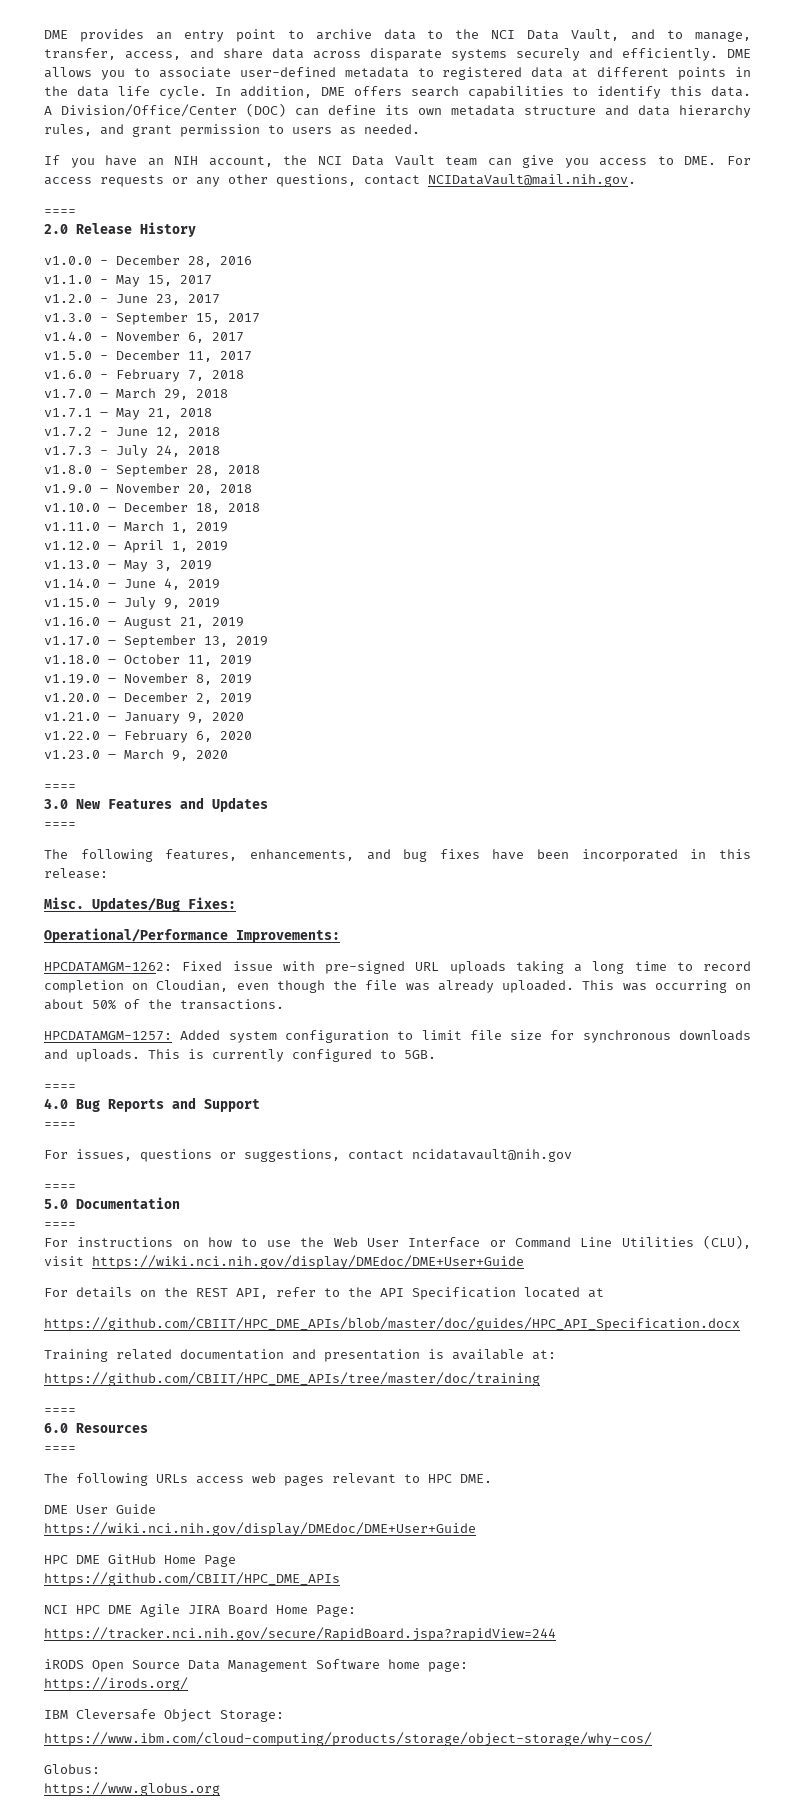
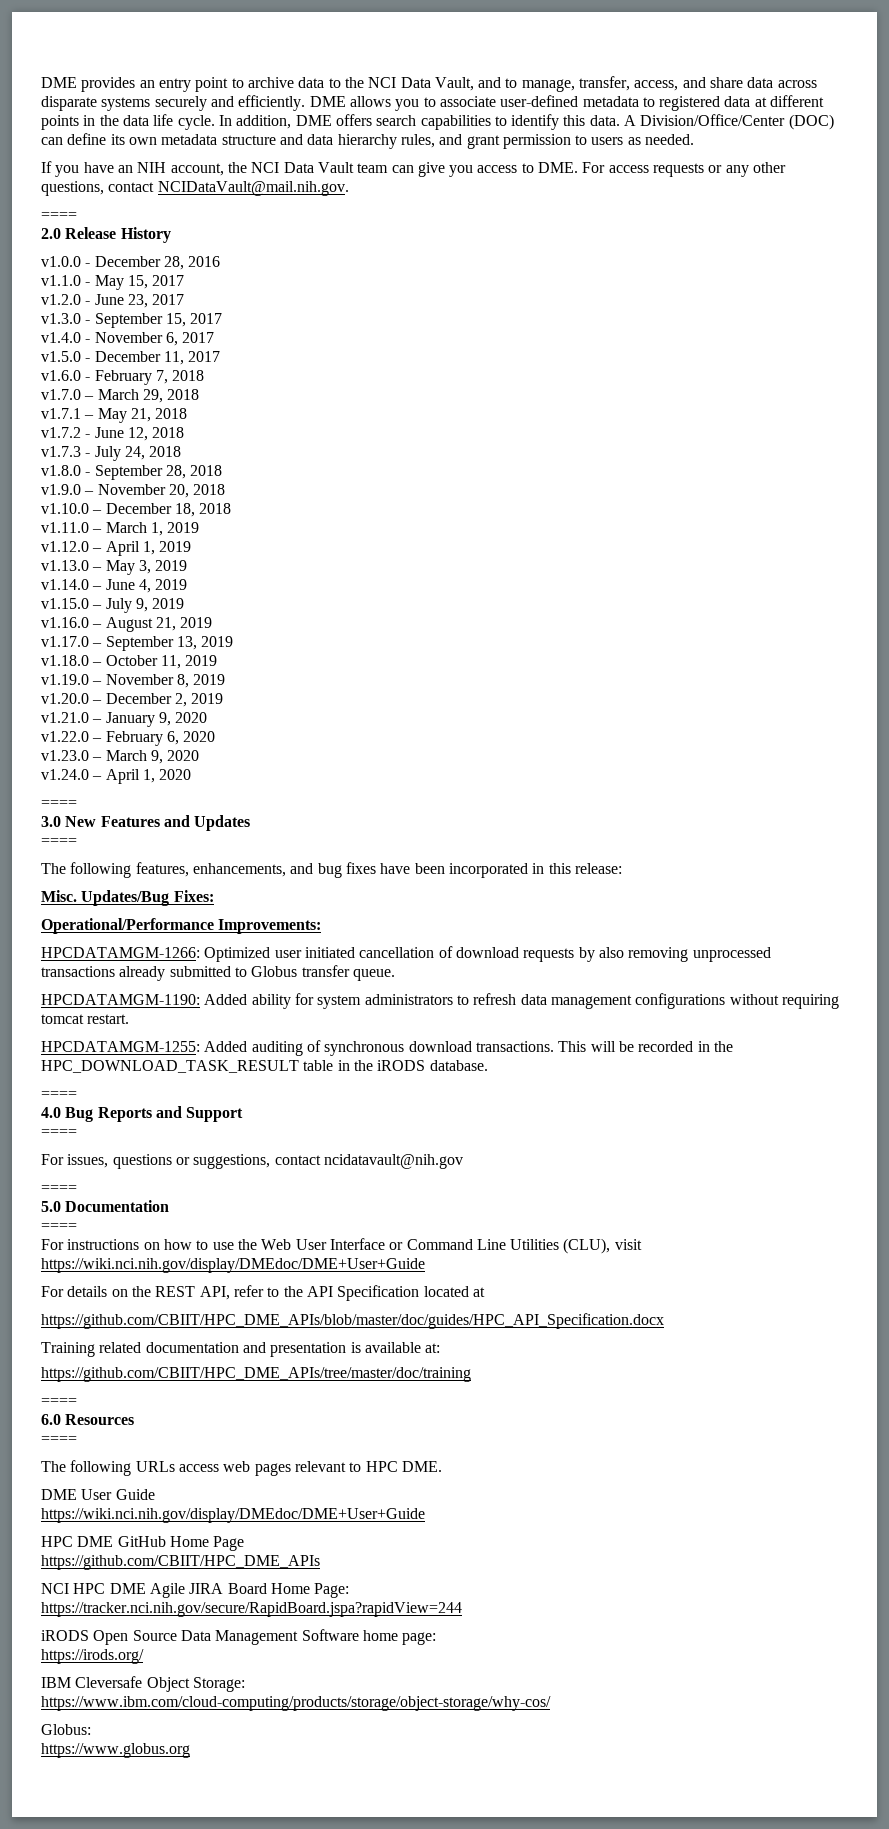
+ v1.24.0 – April 1, 2020
- HPCDATAMGM-1262: Fixed issue with pre-signed URL uploads taking a long time to record completion on Cloudian, even though the file was already uploaded. This was occurring on about 50% of the transactions.
- HPCDATAMGM-1257: Added system configuration to limit file size for synchronous downloads and uploads. This is currently configured to 5GB.
+ HPCDATAMGM-1266: Optimized user initiated cancellation of download requests by also removing unprocessed transactions already submitted to Globus transfer queue.
+ HPCDATAMGM-1190: Added ability for system administrators to refresh data management configurations without requiring tomcat restart.
+ HPCDATAMGM-1255: Added auditing of synchronous download transactions. This will be recorded in the HPC_DOWNLOAD_TASK_RESULT table in the iRODS database.

